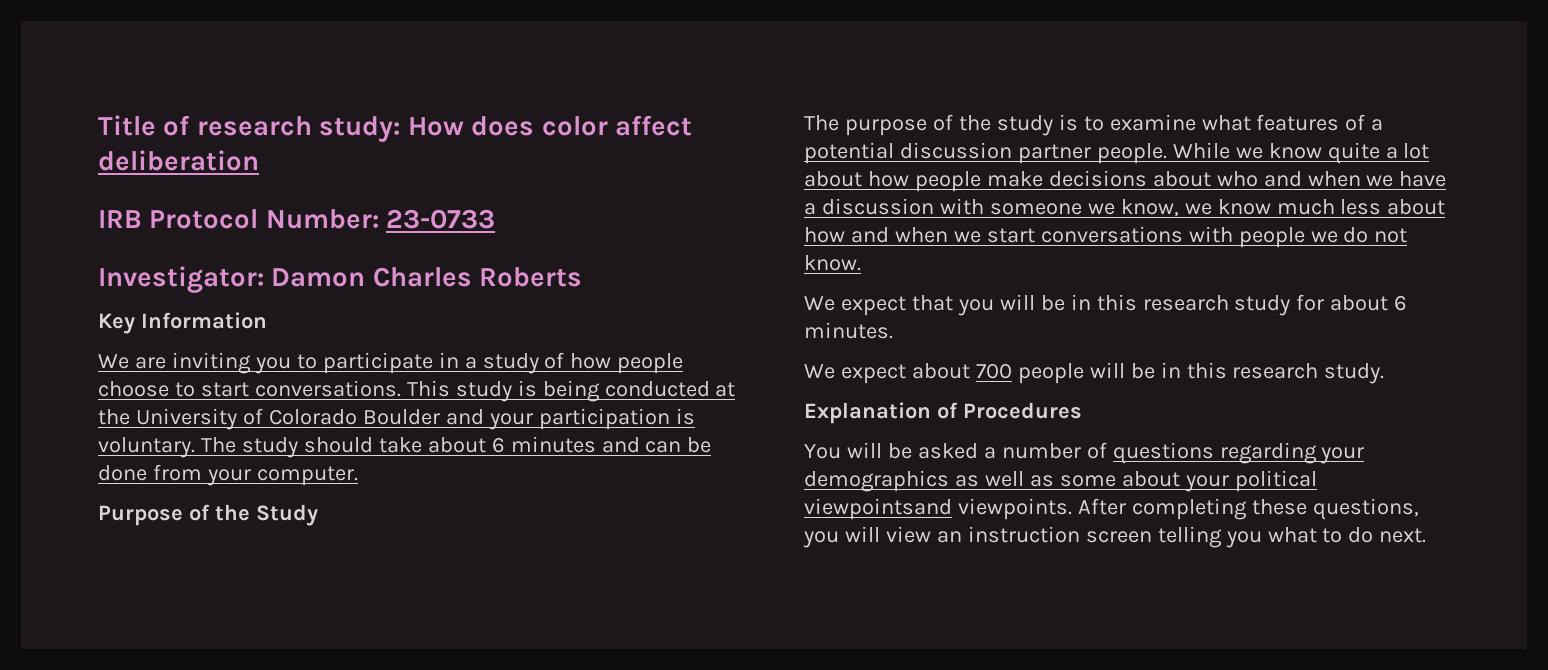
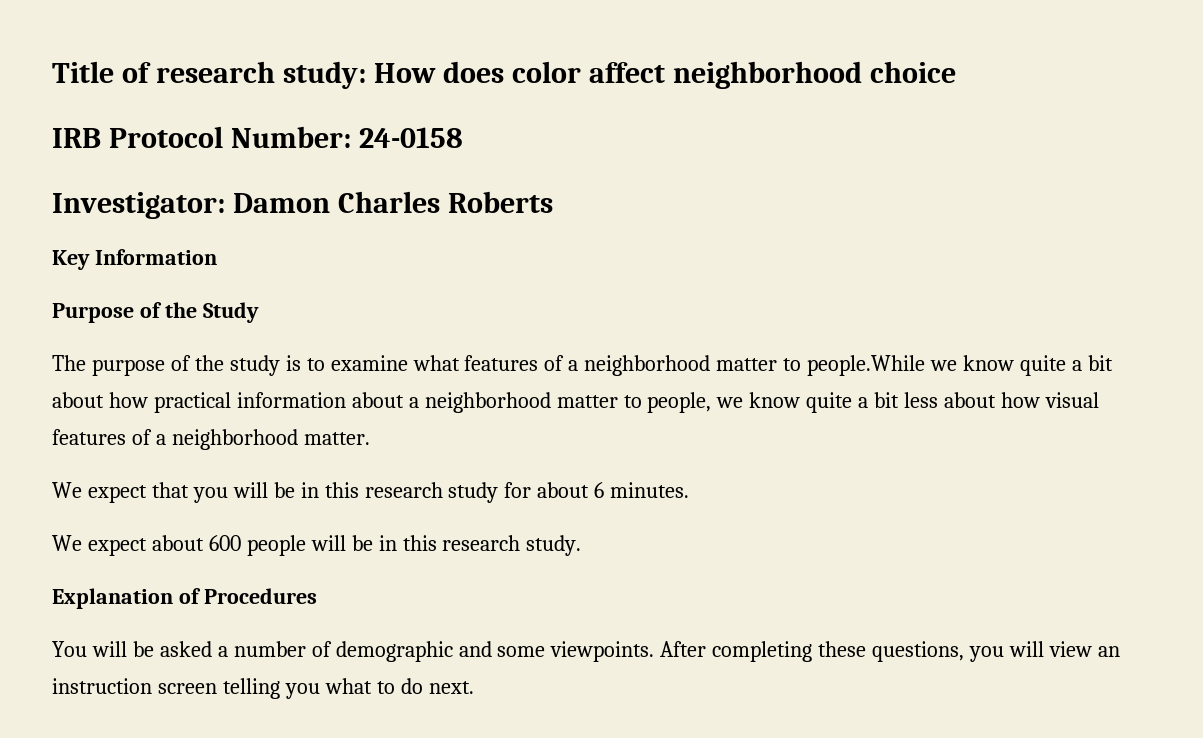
- Title of research study: How does color affect deliberation
+ Title of research study: How does color affect neighborhood choice
- IRB Protocol Number: 23-0733
+ IRB Protocol Number: 24-0158
- We are inviting you to participate in a study of how people choose to start conversations. This study is being conducted at the University of Colorado Boulder and your participation is voluntary. The study should take about 6 minutes and can be done from your computer.
- The purpose of the study is to examine what features of a potential discussion partner people. While we know quite a lot about how people make decisions about who and when we have a discussion with someone we know, we know much less about how and when we start conversations with people we do not know.
+ The purpose of the study is to examine what features of a neighborhood matter to people.While we know quite a bit about how practical information about a neighborhood matter to people, we know quite a bit less about how visual features of a neighborhood matter.
- We expect about 700 people will be in this research study.
+ We expect about 600 people will be in this research study.
- You will be asked a number of questions regarding your demographics as well as some about your political viewpointsand viewpoints.
+ You will be asked a number of demographic and some viewpoints.

